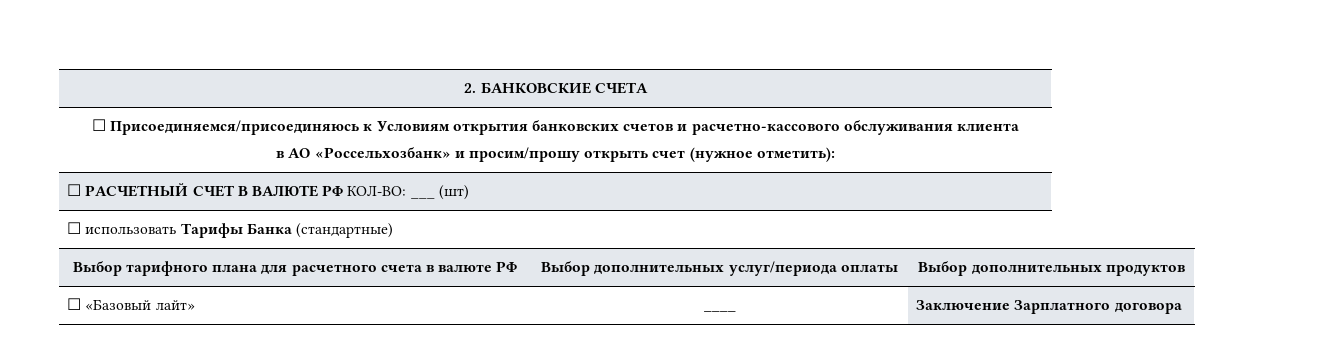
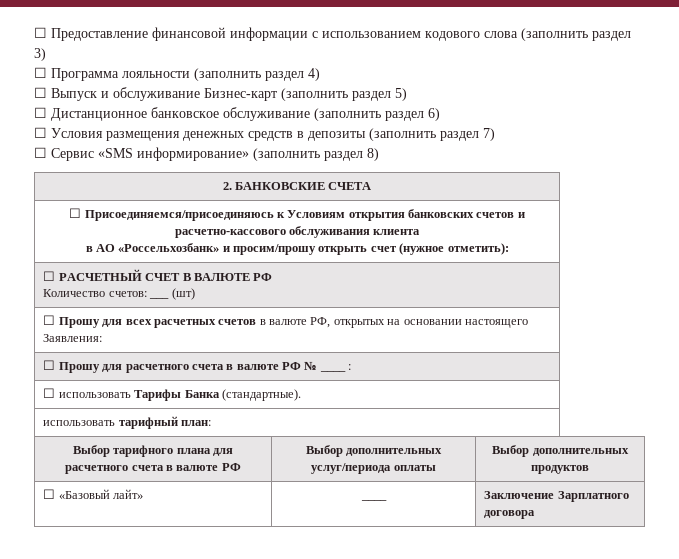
+ ☐ Предоставление финансовой информации с использованием кодового слова (заполнить раздел 3)
+ ☐ Программа лояльности (заполнить раздел 4)
+ ☐ Выпуск и обслуживание Бизнес-карт (заполнить раздел 5)
+ ☐ Дистанционное банковское обслуживание (заполнить раздел 6)
+ ☐ Условия размещения денежных средств в депозиты (заполнить раздел 7)
+ ☐ Сервис «SMS информирование» (заполнить раздел 8)
- ☐ РАСЧЕТНЫЙ СЧЕТ В ВАЛЮТЕ РФ КОЛ-ВО: ___ (шт)
+ ☐ РАСЧЕТНЫЙ СЧЕТ В ВАЛЮТЕ РФ
+ Количество счетов: ___ (шт)
+ ☐ Прошу для всех расчетных счетов в валюте РФ, открытых на основании настоящего Заявления:
+ ☐ Прошу для расчетного счета в валюте РФ № ____ :
- ☐ использовать Тарифы Банка (стандартные)
+ ☐ использовать Тарифы Банка (стандартные).
+ использовать тарифный план:

